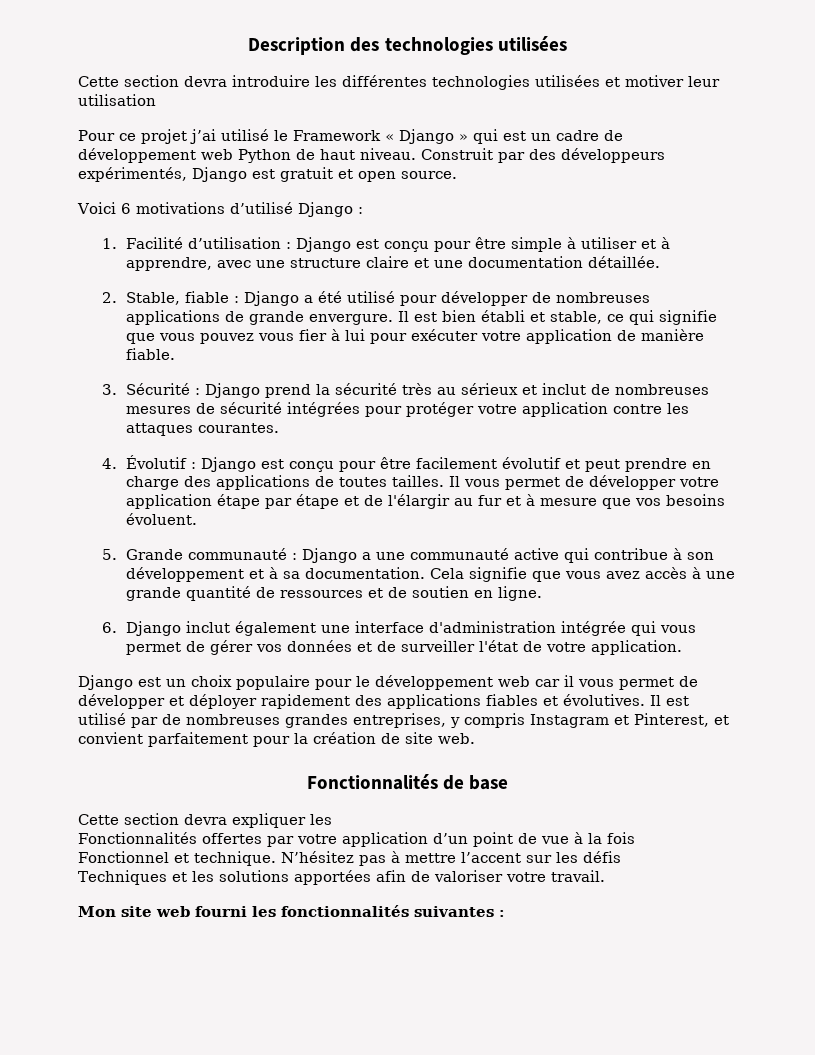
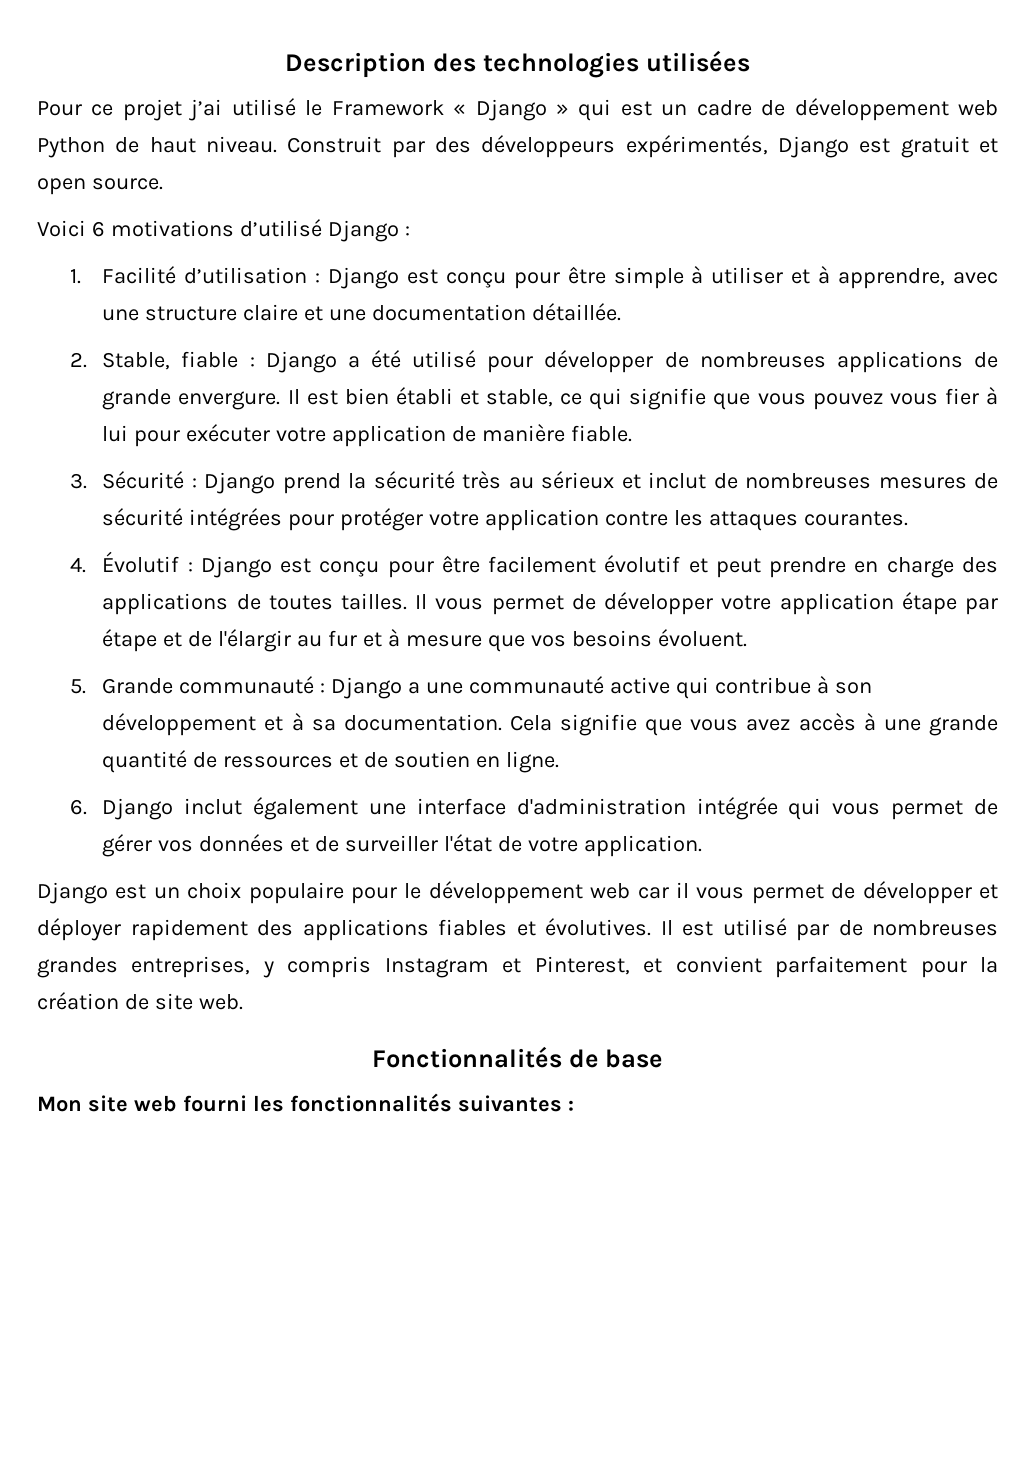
- Cette section devra introduire les différentes technologies utilisées et motiver leur utilisation
- Cette section devra expliquer les
- Fonctionnalités offertes par votre application d’un point de vue à la fois
- Fonctionnel et technique. N’hésitez pas à mettre l’accent sur les défis
- Techniques et les solutions apportées afin de valoriser votre travail.

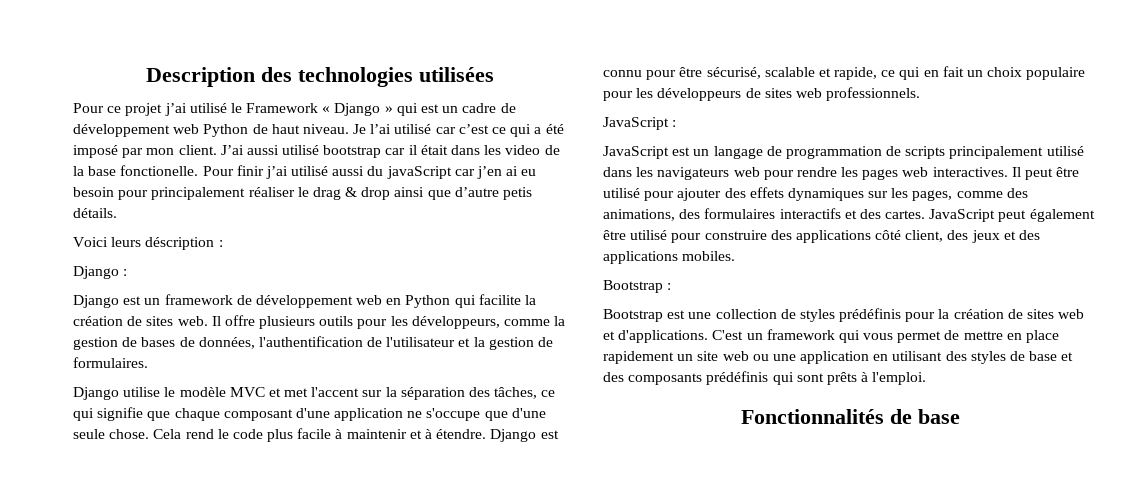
- Construit par des développeurs expérimentés, Django est gratuit et open source.
- Voici 6 motivations d’utilisé Django :
- 1. Facilité d’utilisation : Django est conçu pour être simple à utiliser et à apprendre, avec une structure claire et une documentation détaillée.
- 2. Stable, fiable : Django a été utilisé pour développer de nombreuses applications de grande envergure. Il est bien établi et stable, ce qui signifie que vous pouvez vous fier à lui pour exécuter votre application de manière fiable.
- 3. Sécurité : Django prend la sécurité très au sérieux et inclut de nombreuses mesures de sécurité intégrées pour protéger votre application contre les attaques courantes.
- 4. Évolutif : Django est conçu pour être facilement évolutif et peut prendre en charge des applications de toutes tailles. Il vous permet de développer votre application étape par étape et de l'élargir au fur et à mesure que vos besoins évoluent.
- 5. Grande communauté : Django a une communauté active qui contribue à son développement et à sa documentation. Cela signifie que vous avez accès à une grande quantité de ressources et de soutien en ligne.
- 6. Django inclut également une interface d'administration intégrée qui vous permet de gérer vos données et de surveiller l'état de votre application.
- Django est un choix populaire pour le développement web car il vous permet de développer et déployer rapidement des applications fiables et évolutives. Il est utilisé par de nombreuses grandes entreprises, y compris Instagram et Pinterest, et convient parfaitement pour la création de site web.
+ Je l’ai utilisé car c’est ce qui a été imposé par mon client. J’ai aussi utilisé bootstrap car il était dans les video de la base fonctionelle. Pour finir j’ai utilisé aussi du javaScript car j’en ai eu besoin pour principalement réaliser le drag & drop ainsi que d’autre petis détails.
+ Voici leurs déscription :
+ Django :
+ Django est un framework de développement web en Python qui facilite la création de sites web. Il offre plusieurs outils pour les développeurs, comme la gestion de bases de données, l'authentification de l'utilisateur et la gestion de formulaires.
+ Django utilise le modèle MVC et met l'accent sur la séparation des tâches, ce qui signifie que chaque composant d'une application ne s'occupe que d'une seule chose. Cela rend le code plus facile à maintenir et à étendre. Django est connu pour être sécurisé, scalable et rapide, ce qui en fait un choix populaire pour les développeurs de sites web professionnels.
+ JavaScript :
+ JavaScript est un langage de programmation de scripts principalement utilisé dans les navigateurs web pour rendre les pages web interactives. Il peut être utilisé pour ajouter des effets dynamiques sur les pages, comme des animations, des formulaires interactifs et des cartes. JavaScript peut également être utilisé pour construire des applications côté client, des jeux et des applications mobiles.
+ Bootstrap :
+ Bootstrap est une collection de styles prédéfinis pour la création de sites web et d'applications. C'est un framework qui vous permet de mettre en place rapidement un site web ou une application en utilisant des styles de base et des composants prédéfinis qui sont prêts à l'emploi.
  Fonctionnalités de base
- Mon site web fourni les fonctionnalités suivantes :

